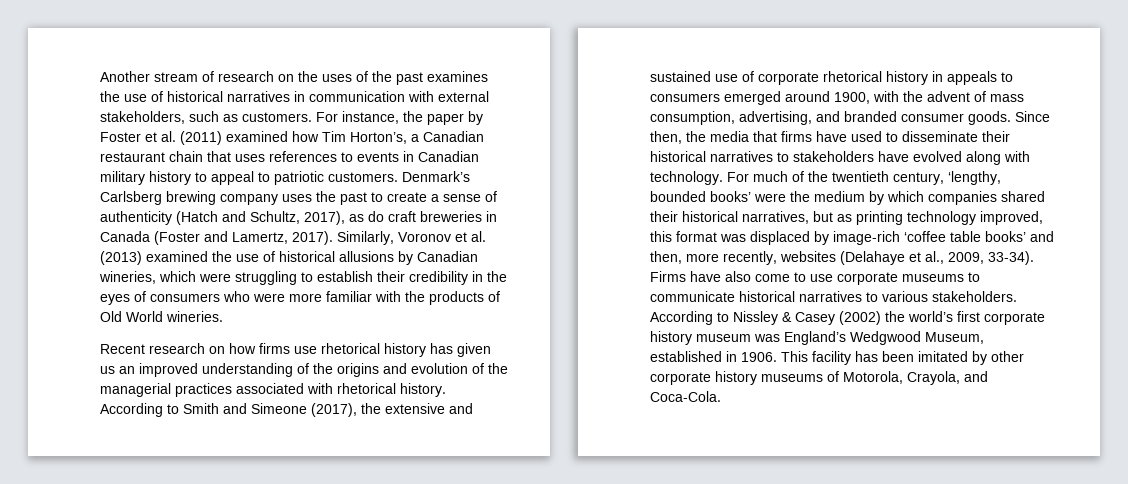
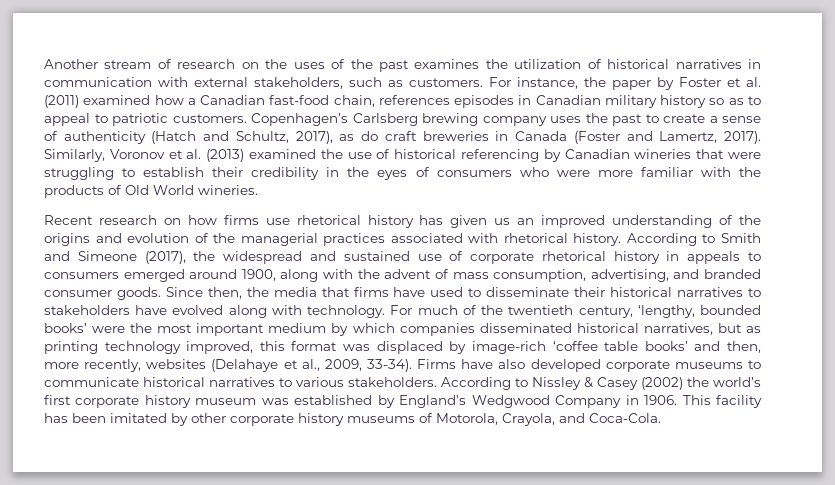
- Another stream of research on the uses of the past examines the use of historical narratives in communication with external stakeholders, such as customers.
+ Another stream of research on the uses of the past examines the utilization of historical narratives in communication with external stakeholders, such as customers.
- For instance, the paper by Foster et al. (2011) examined how Tim Horton’s, a Canadian restaurant chain that uses references to events in Canadian military history to appeal to patriotic customers.
+ For instance, the paper by Foster et al. (2011) examined how a Canadian fast-food chain, references episodes in Canadian military history so as to appeal to patriotic customers.
- Denmark’s Carlsberg brewing company uses the past to create a sense of authenticity (Hatch and Schultz, 2017), as do craft breweries in Canada (Foster and Lamertz, 2017).
+ Copenhagen’s Carlsberg brewing company uses the past to create a sense of authenticity (Hatch and Schultz, 2017), as do craft breweries in Canada (Foster and Lamertz, 2017).
- Similarly, Voronov et al. (2013) examined the use of historical allusions by Canadian wineries, which were struggling to establish their credibility in the eyes of consumers who were more familiar with the products of Old World wineries.
+ Similarly, Voronov et al. (2013) examined the use of historical referencing by Canadian wineries that were struggling to establish their credibility in the eyes of consumers who were more familiar with the products of Old World wineries.
- According to Smith and Simeone (2017), the extensive and sustained use of corporate rhetorical history in appeals to consumers emerged around 1900, with the advent of mass consumption, advertising, and branded consumer goods.
+ According to Smith and Simeone (2017), the widespread and sustained use of corporate rhetorical history in appeals to consumers emerged around 1900, along with the advent of mass consumption, advertising, and branded consumer goods.
- For much of the twentieth century, ‘lengthy, bounded books’ were the medium by which companies shared their historical narratives, but as printing technology improved, this format was displaced by image-rich ‘coffee table books’ and then, more recently, websites (Delahaye et al., 2009, 33-34).
+ For much of the twentieth century, ‘lengthy, bounded books’ were the most important medium by which companies disseminated historical narratives, but as printing technology improved, this format was displaced by image-rich ‘coffee table books’ and then, more recently, websites (Delahaye et al., 2009, 33-34).
- Firms have also come to use corporate museums to communicate historical narratives to various stakeholders.
+ Firms have also developed corporate museums to communicate historical narratives to various stakeholders.
- According to Nissley & Casey (2002) the world’s first corporate history museum was England’s Wedgwood Museum, established in 1906.
+ According to Nissley & Casey (2002) the world’s first corporate history museum was established by England’s Wedgwood Company in 1906.

